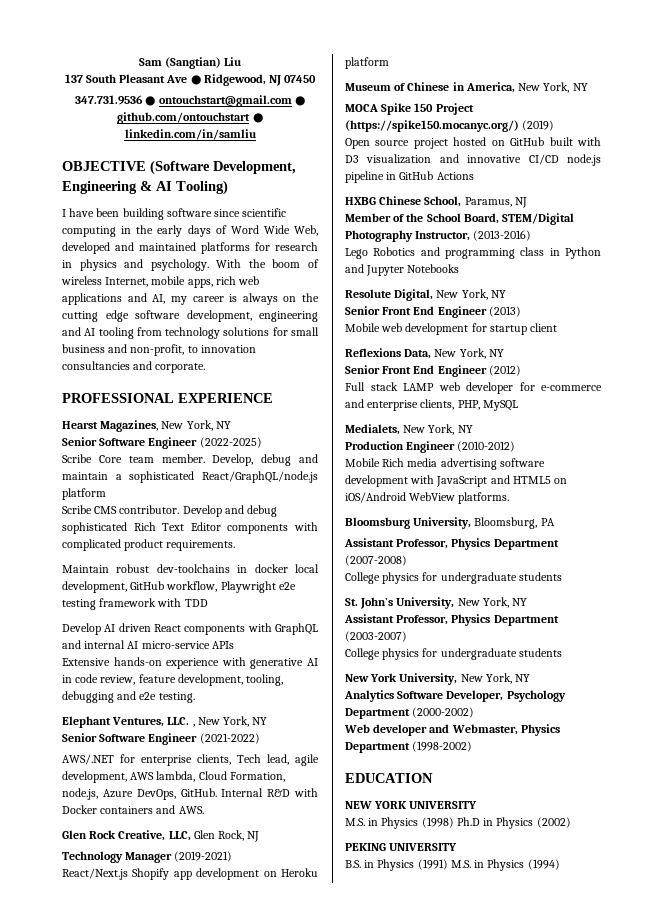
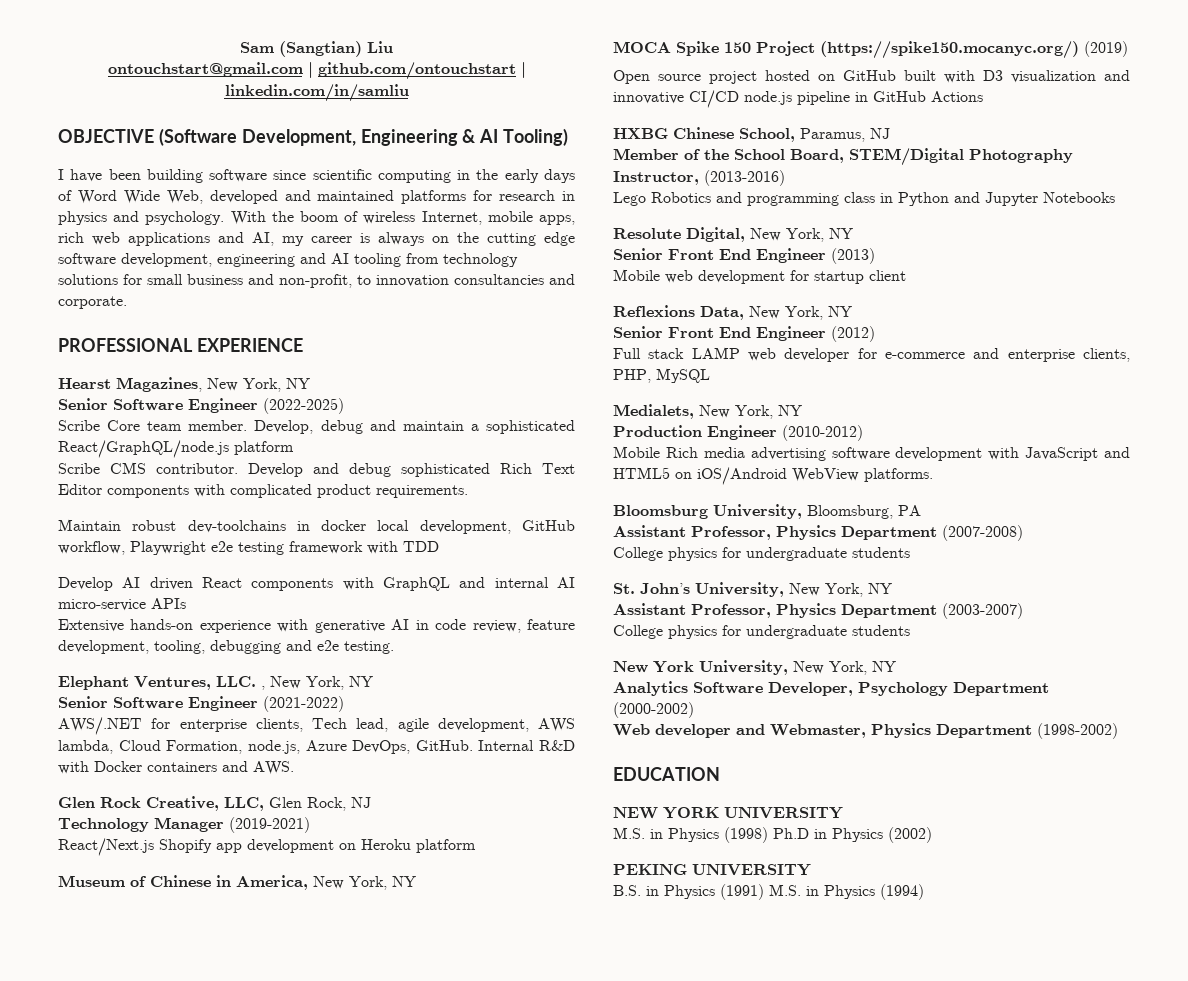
- 137 South Pleasant Ave ● Ridgewood, NJ 07450
- 347.731.9536 ● ontouchstart@gmail.com ● github.com/ontouchstart ● linkedin.com/in/samliu
+ ontouchstart@gmail.com | github.com/ontouchstart | linkedin.com/in/samliu

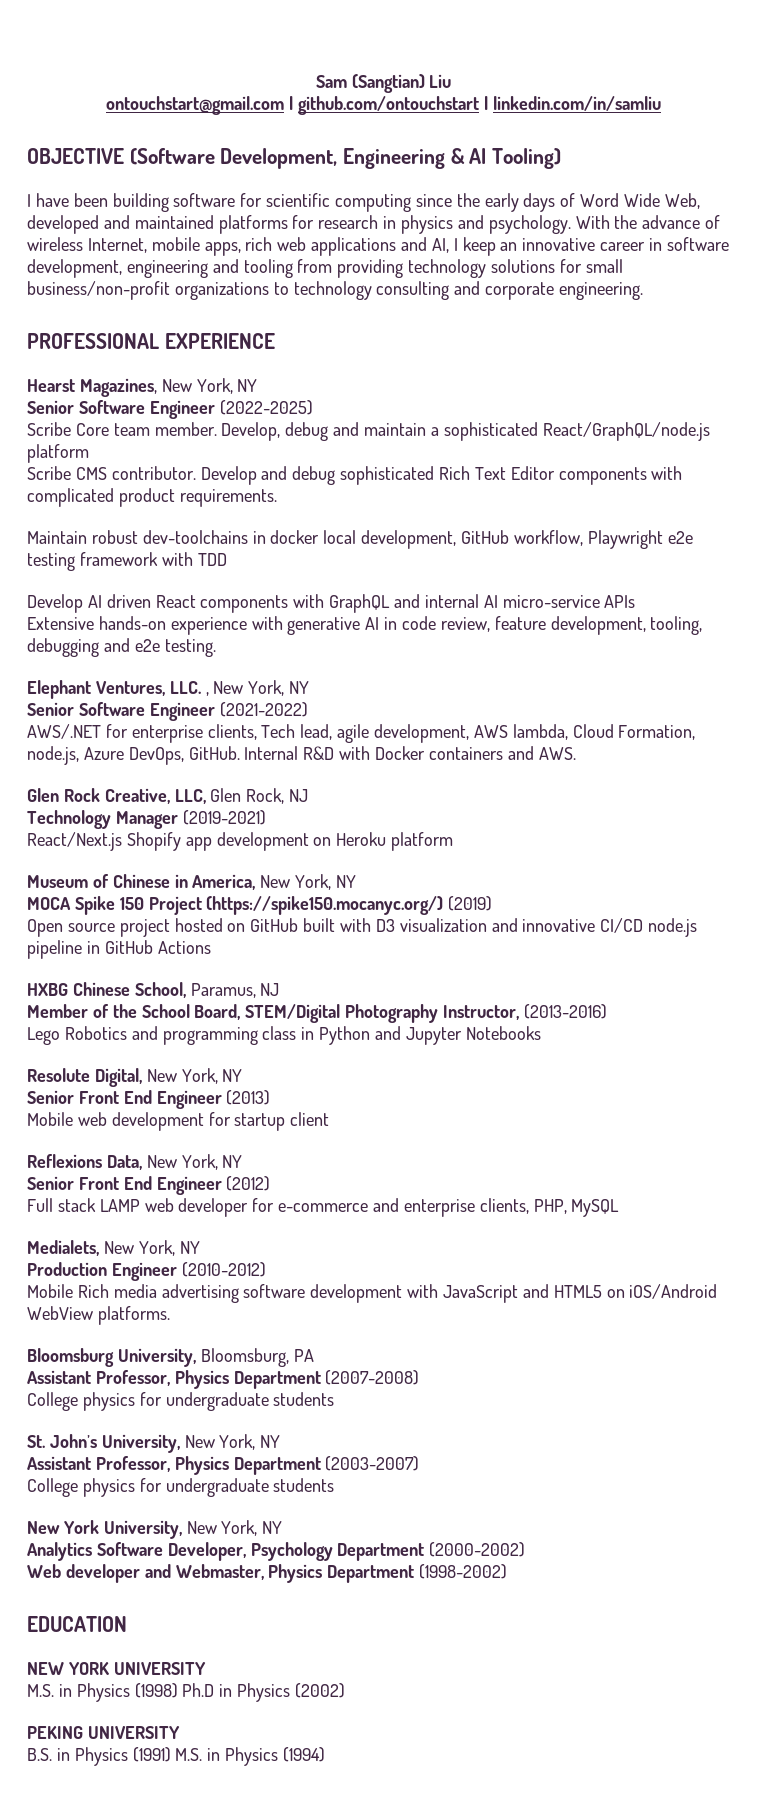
- I have been building software since scientific computing in the early days of Word Wide Web, developed and maintained platforms for research in physics and psychology.
+ I have been building software for scientific computing since the early days of Word Wide Web, developed and maintained platforms for research in physics and psychology.
- With the boom of wireless Internet, mobile apps, rich web applications and AI, my career is always on the cutting edge software development, engineering and AI tooling from technology solutions for small business and non-profit, to innovation consultancies and corporate.
+ With the advance of wireless Internet, mobile apps, rich web applications and AI, I keep an innovative career in software development, engineering and tooling from providing technology solutions for small business/non-profit organizations to technology consulting and corporate engineering.

